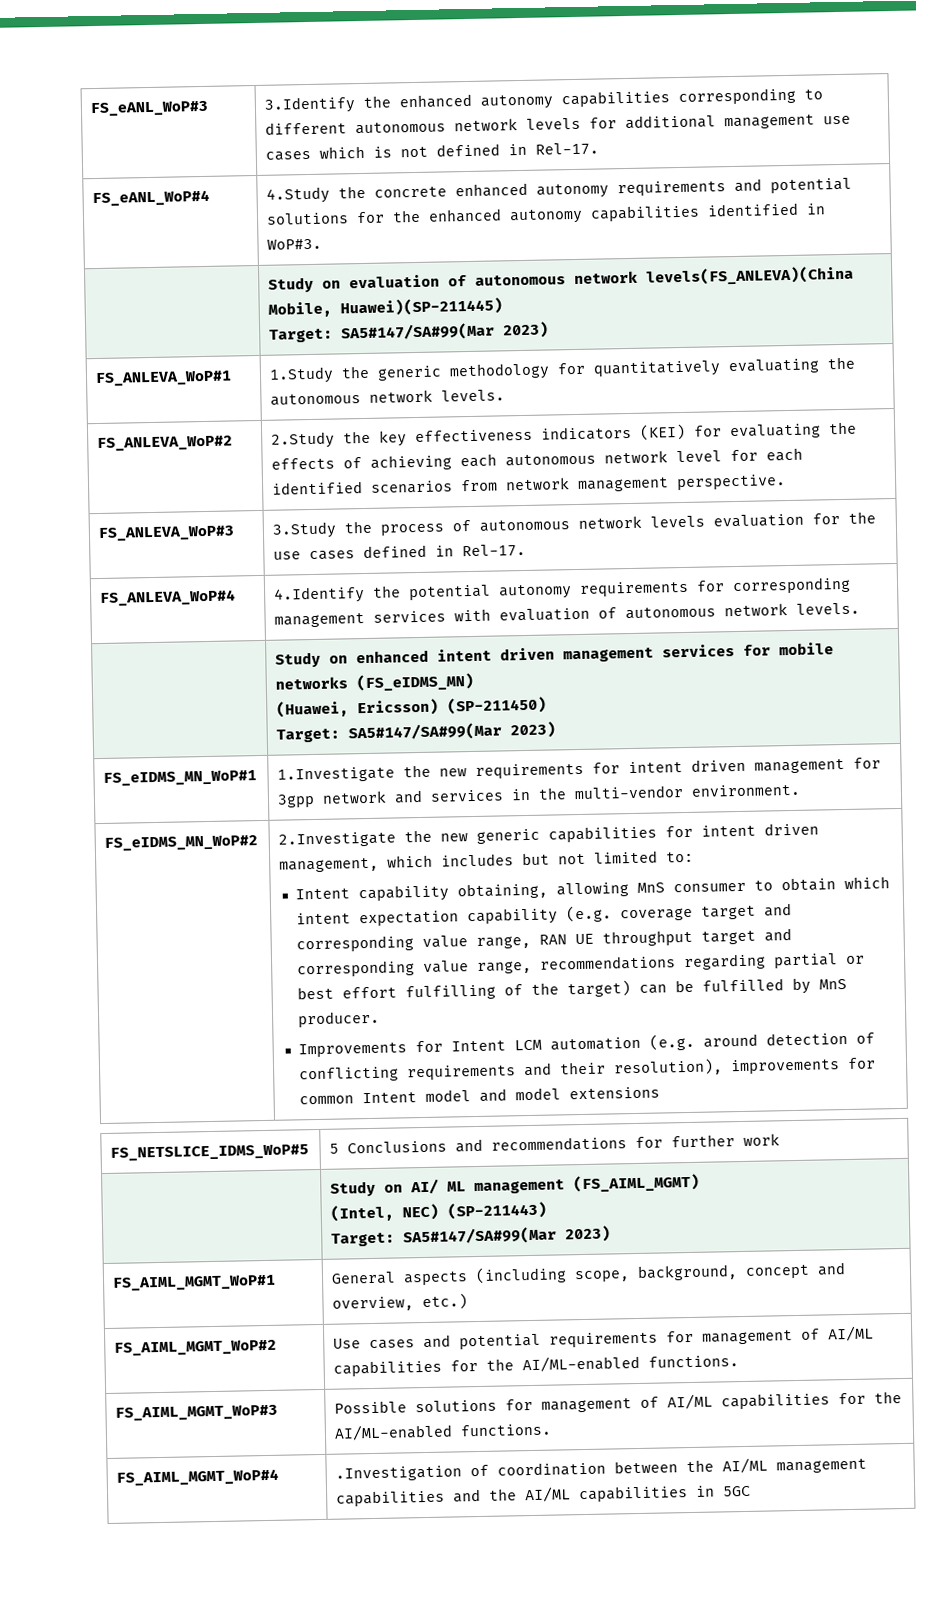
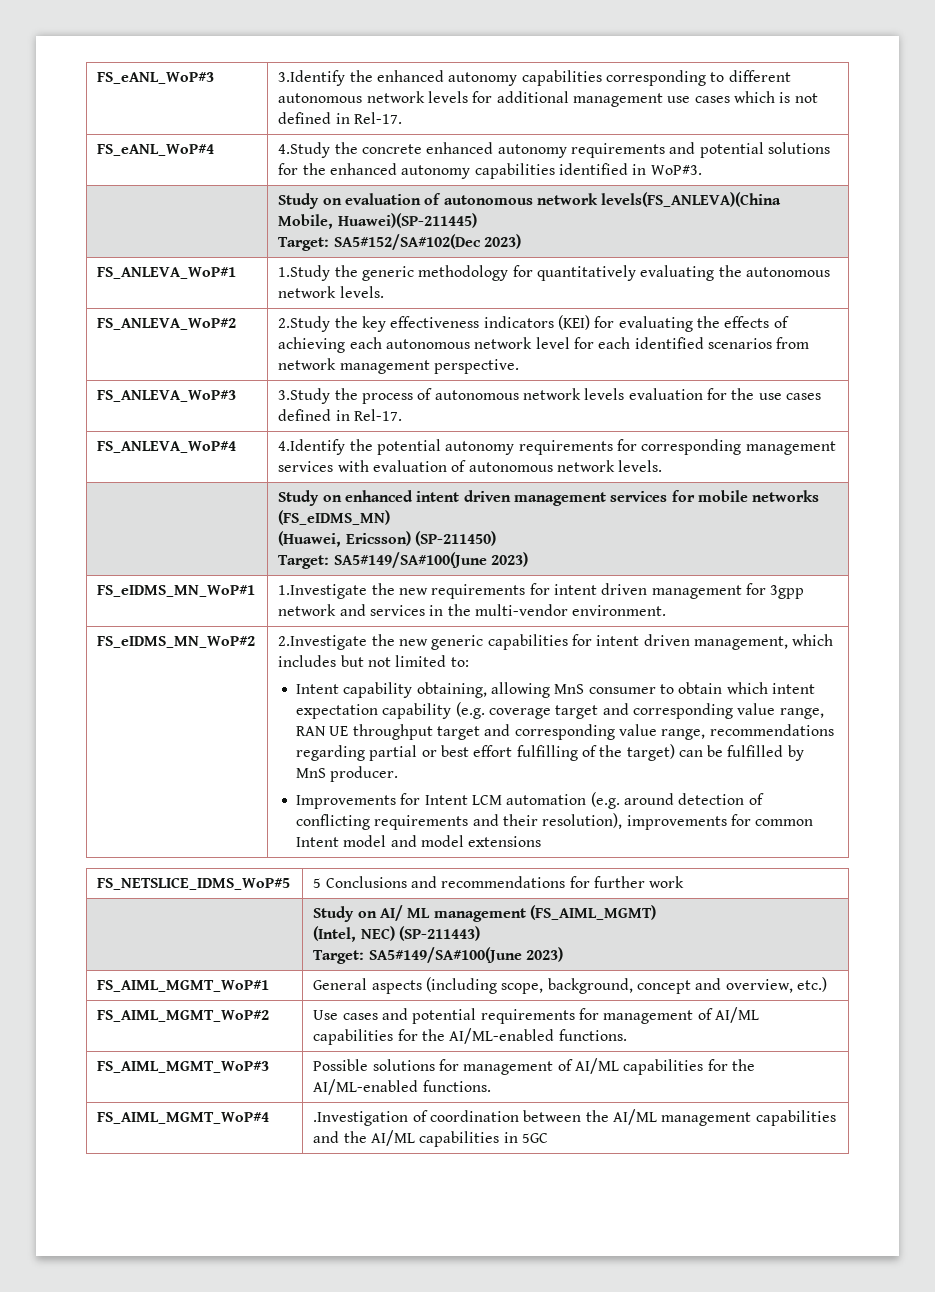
  | Study on evaluation of autonomous network levels(FS_ANLEVA)(China Mobile, Huawei)(SP-211445)
- Target: SA5#147/SA#99(Mar 2023)
+ Target: SA5#152/SA#102(Dec 2023)
  | Study on enhanced intent driven management services for mobile networks (FS_eIDMS_MN)
  (Huawei, Ericsson) (SP-211450)
- Target: SA5#147/SA#99(Mar 2023)
+ Target: SA5#149/SA#100(June 2023)
  | Study on AI/ ML management (FS_AIML_MGMT)
  (Intel, NEC) (SP-211443)
- Target: SA5#147/SA#99(Mar 2023)
+ Target: SA5#149/SA#100(June 2023)

